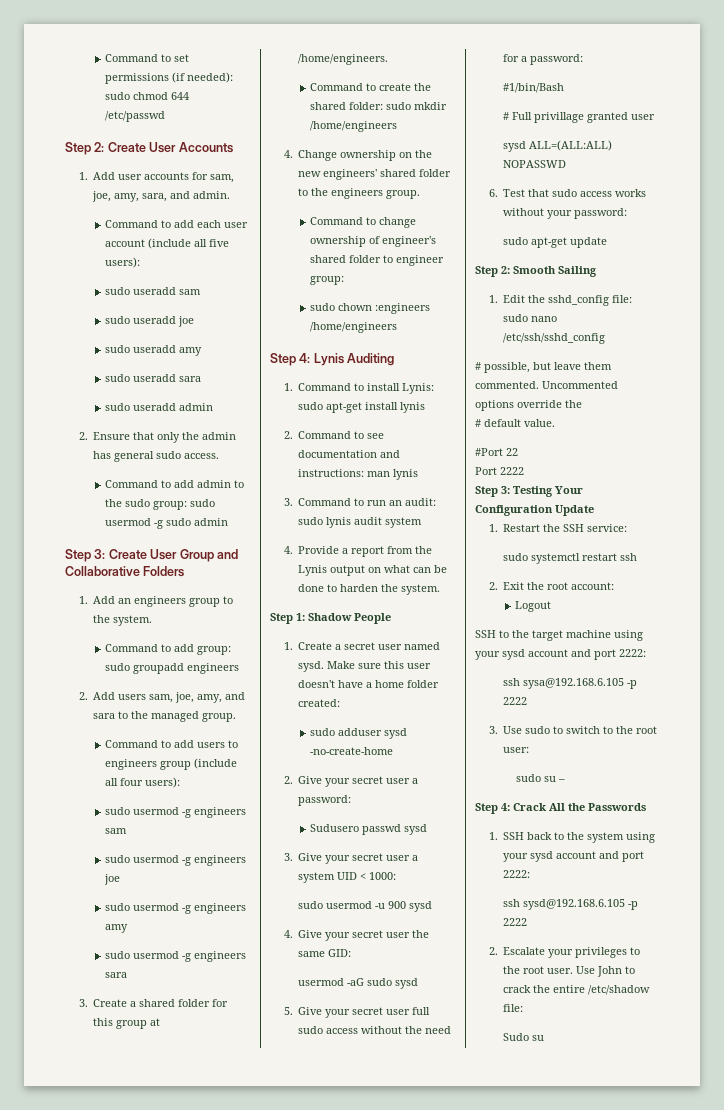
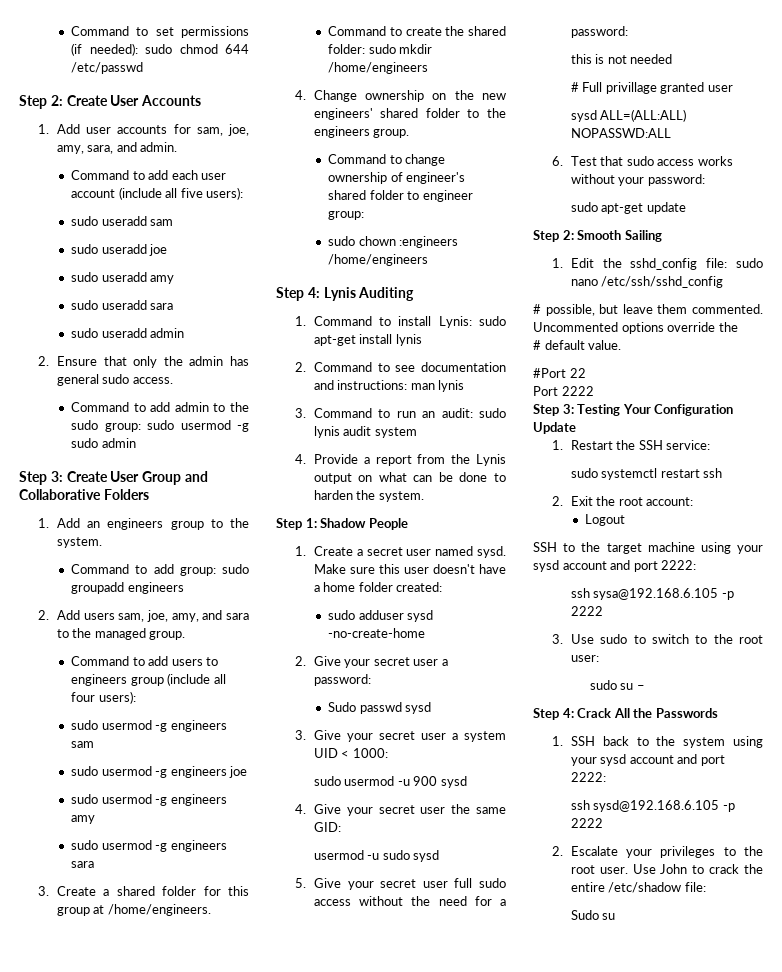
- Sudusero passwd sysd
+ Sudo passwd sysd
- usermod -aG sudo sysd
+ usermod -u sudo sysd
- #1/bin/Bash
+ this is not needed
- sysd ALL=(ALL:ALL) NOPASSWD
+ sysd ALL=(ALL:ALL) NOPASSWD:ALL

